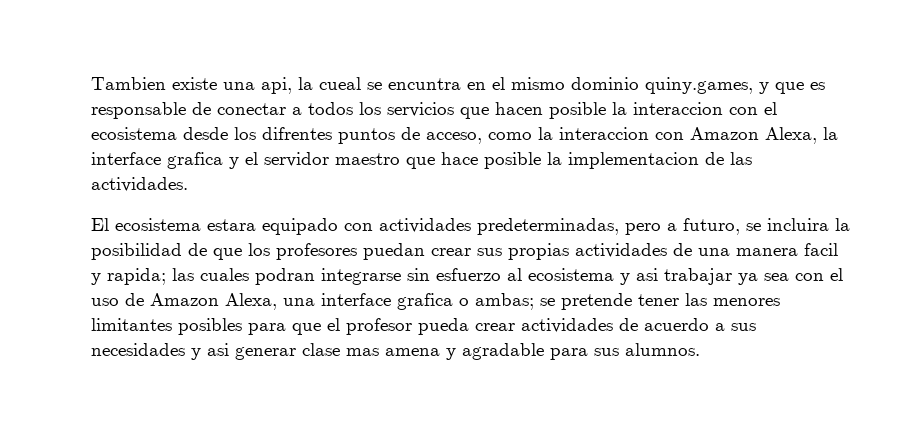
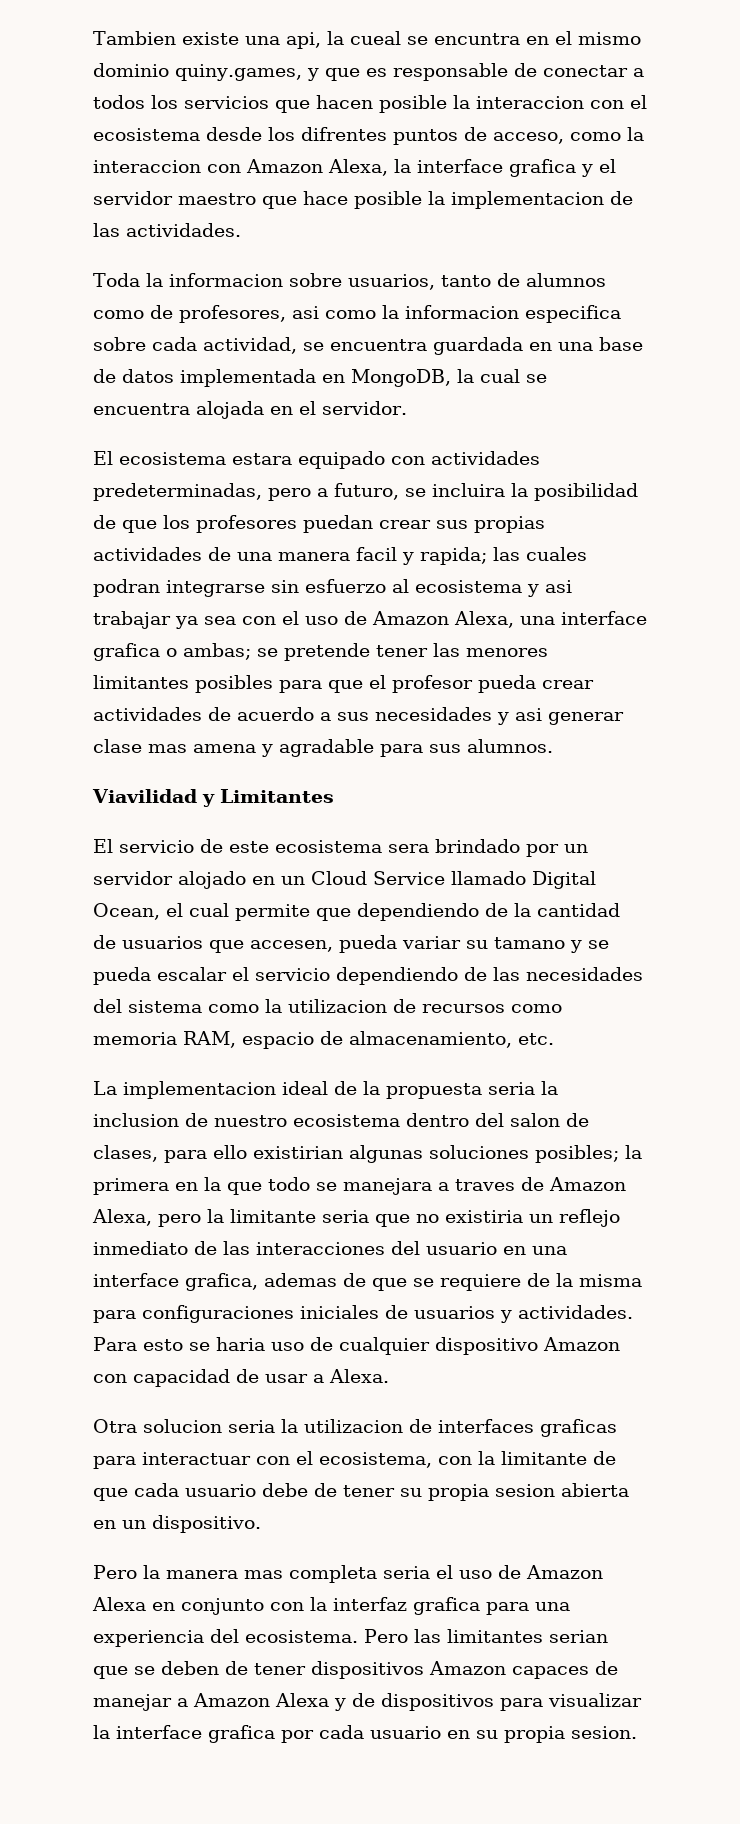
+ Toda la informacion sobre usuarios, tanto de alumnos como de profesores, asi como la informacion especifica sobre cada actividad, se encuentra guardada en una base de datos implementada en MongoDB, la cual se encuentra alojada en el servidor.
+ Viavilidad y Limitantes
+ El servicio de este ecosistema sera brindado por un servidor alojado en un Cloud Service llamado Digital Ocean, el cual permite que dependiendo de la cantidad de usuarios que accesen, pueda variar su tamano y se pueda escalar el servicio dependiendo de las necesidades del sistema como la utilizacion de recursos como memoria RAM, espacio de almacenamiento, etc.
+ La implementacion ideal de la propuesta seria la inclusion de nuestro ecosistema dentro del salon de clases, para ello existirian algunas soluciones posibles; la primera en la que todo se manejara a traves de Amazon Alexa, pero la limitante seria que no existiria un reflejo inmediato de las interacciones del usuario en una interface grafica, ademas de que se requiere de la misma para configuraciones iniciales de usuarios y actividades. Para esto se haria uso de cualquier dispositivo Amazon con capacidad de usar a Alexa.
+ Otra solucion seria la utilizacion de interfaces graficas para interactuar con el ecosistema, con la limitante de que cada usuario debe de tener su propia sesion abierta en un dispositivo.
+ Pero la manera mas completa seria el uso de Amazon Alexa en conjunto con la interfaz grafica para una experiencia del ecosistema. Pero las limitantes serian que se deben de tener dispositivos Amazon capaces de manejar a Amazon Alexa y de dispositivos para visualizar la interface grafica por cada usuario en su propia sesion.

